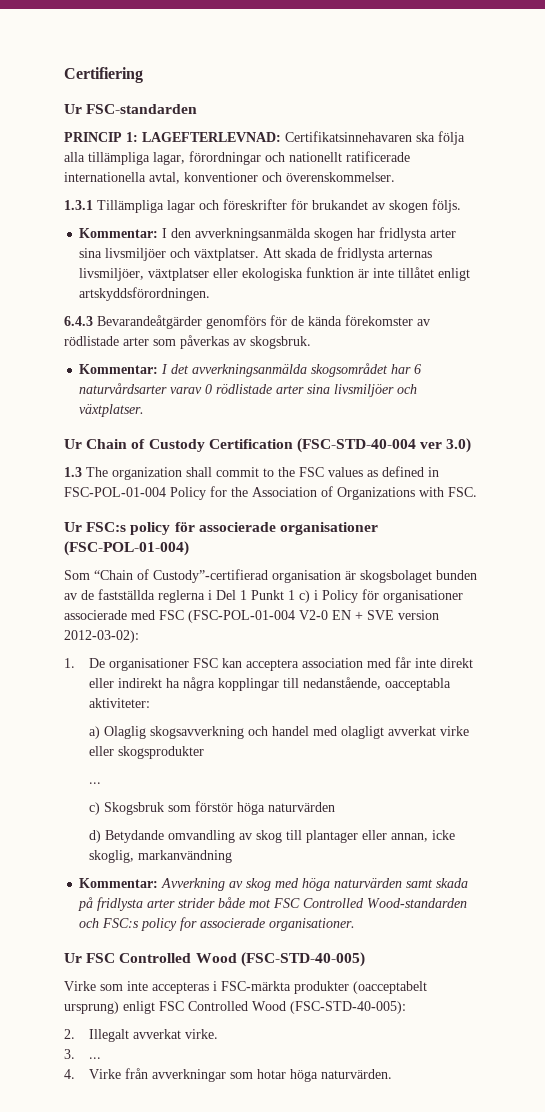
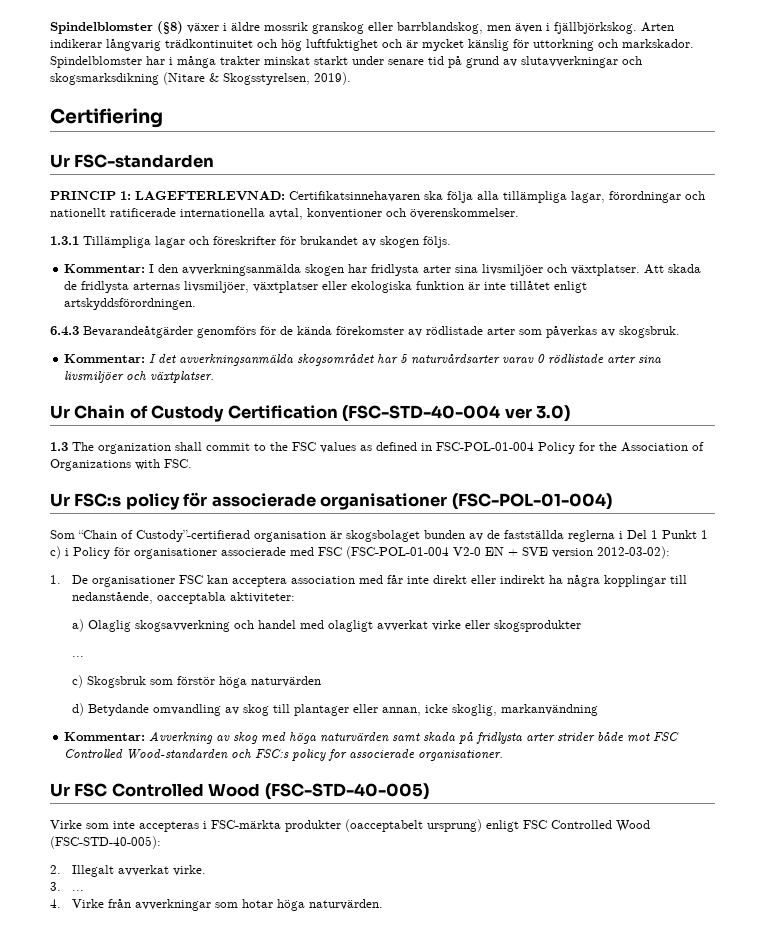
+ Spindelblomster (§8) växer i äldre mossrik granskog eller barrblandskog, men även i fjällbjörkskog. Arten indikerar långvarig trädkontinuitet och hög luftfuktighet och är mycket känslig för uttorkning och markskador. Spindelblomster har i många trakter minskat starkt under senare tid på grund av slutavverkningar och skogsmarksdikning (Nitare & Skogsstyrelsen, 2019).
- Kommentar: I det avverkningsanmälda skogsområdet har 6 naturvårdsarter varav 0 rödlistade arter sina livsmiljöer och växtplatser.
+ Kommentar: I det avverkningsanmälda skogsområdet har 5 naturvårdsarter varav 0 rödlistade arter sina livsmiljöer och växtplatser.

